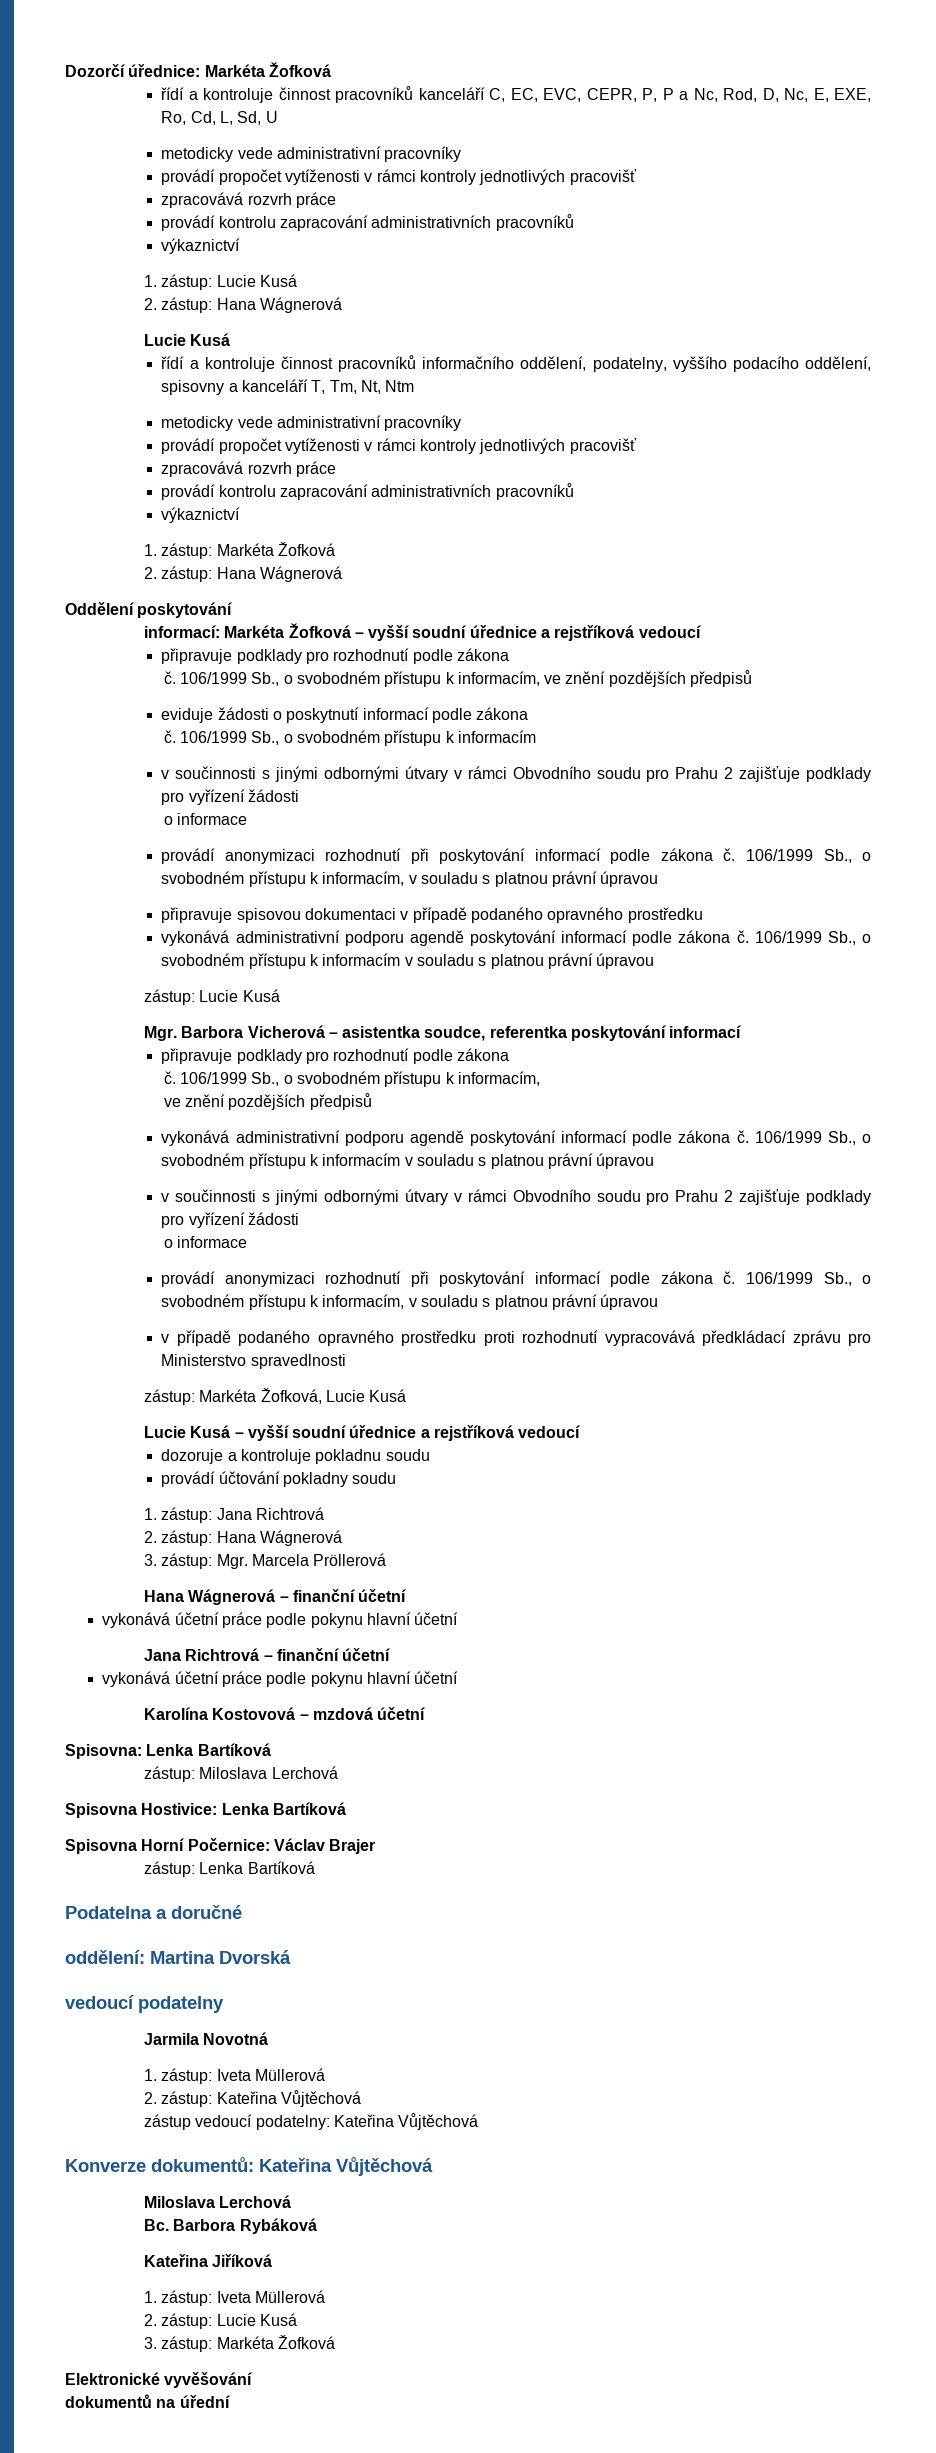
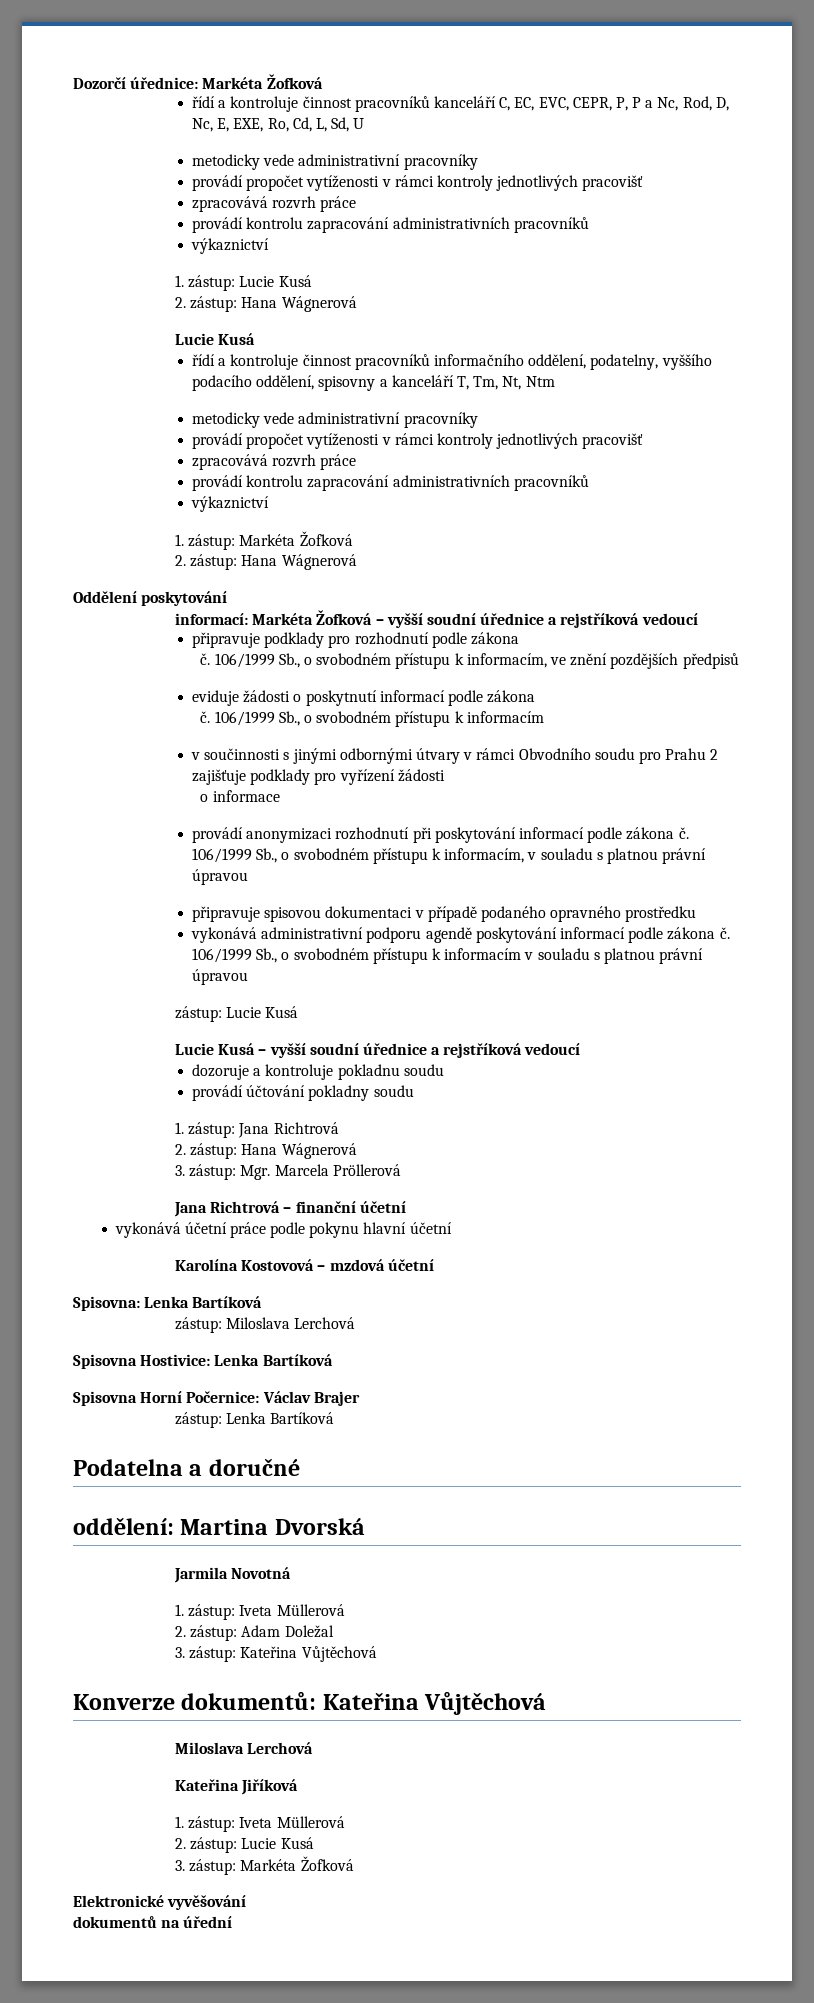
- Mgr. Barbora Vicherová – asistentka soudce, referentka poskytování informací
- připravuje podklady pro rozhodnutí podle zákona
- č. 106/1999 Sb., o svobodném přístupu k informacím,
- ve znění pozdějších předpisů
- vykonává administrativní podporu agendě poskytování informací podle zákona č. 106/1999 Sb., o svobodném přístupu k informacím v souladu s platnou právní úpravou
- v součinnosti s jinými odbornými útvary v rámci Obvodního soudu pro Prahu 2 zajišťuje podklady pro vyřízení žádosti
- o informace
- provádí anonymizaci rozhodnutí při poskytování informací podle zákona č. 106/1999 Sb., o svobodném přístupu k informacím, v souladu s platnou právní úpravou
- v případě podaného opravného prostředku proti rozhodnutí vypracovává předkládací zprávu pro Ministerstvo spravedlnosti
- zástup: Markéta Žofková, Lucie Kusá
- Hana Wágnerová – finanční účetní
- vykonává účetní práce podle pokynu hlavní účetní
- vedoucí podatelny
- 2. zástup: Kateřina Vůjtěchová
- zástup vedoucí podatelny: Kateřina Vůjtěchová
+ 2. zástup: Adam Doležal
+ 3. zástup: Kateřina Vůjtěchová
- Bc. Barbora Rybáková

